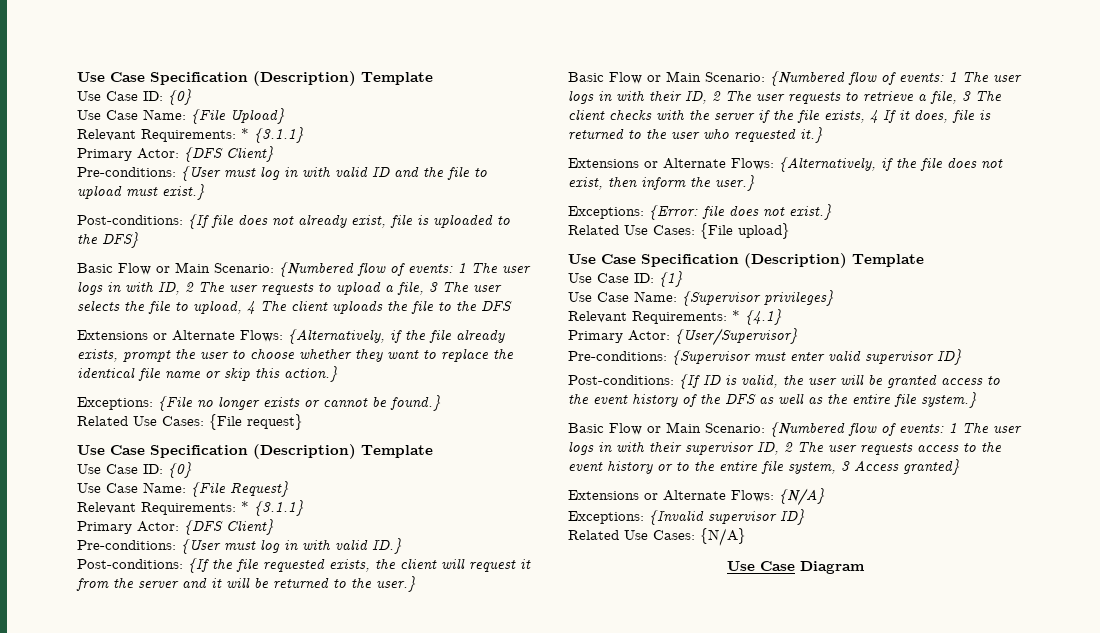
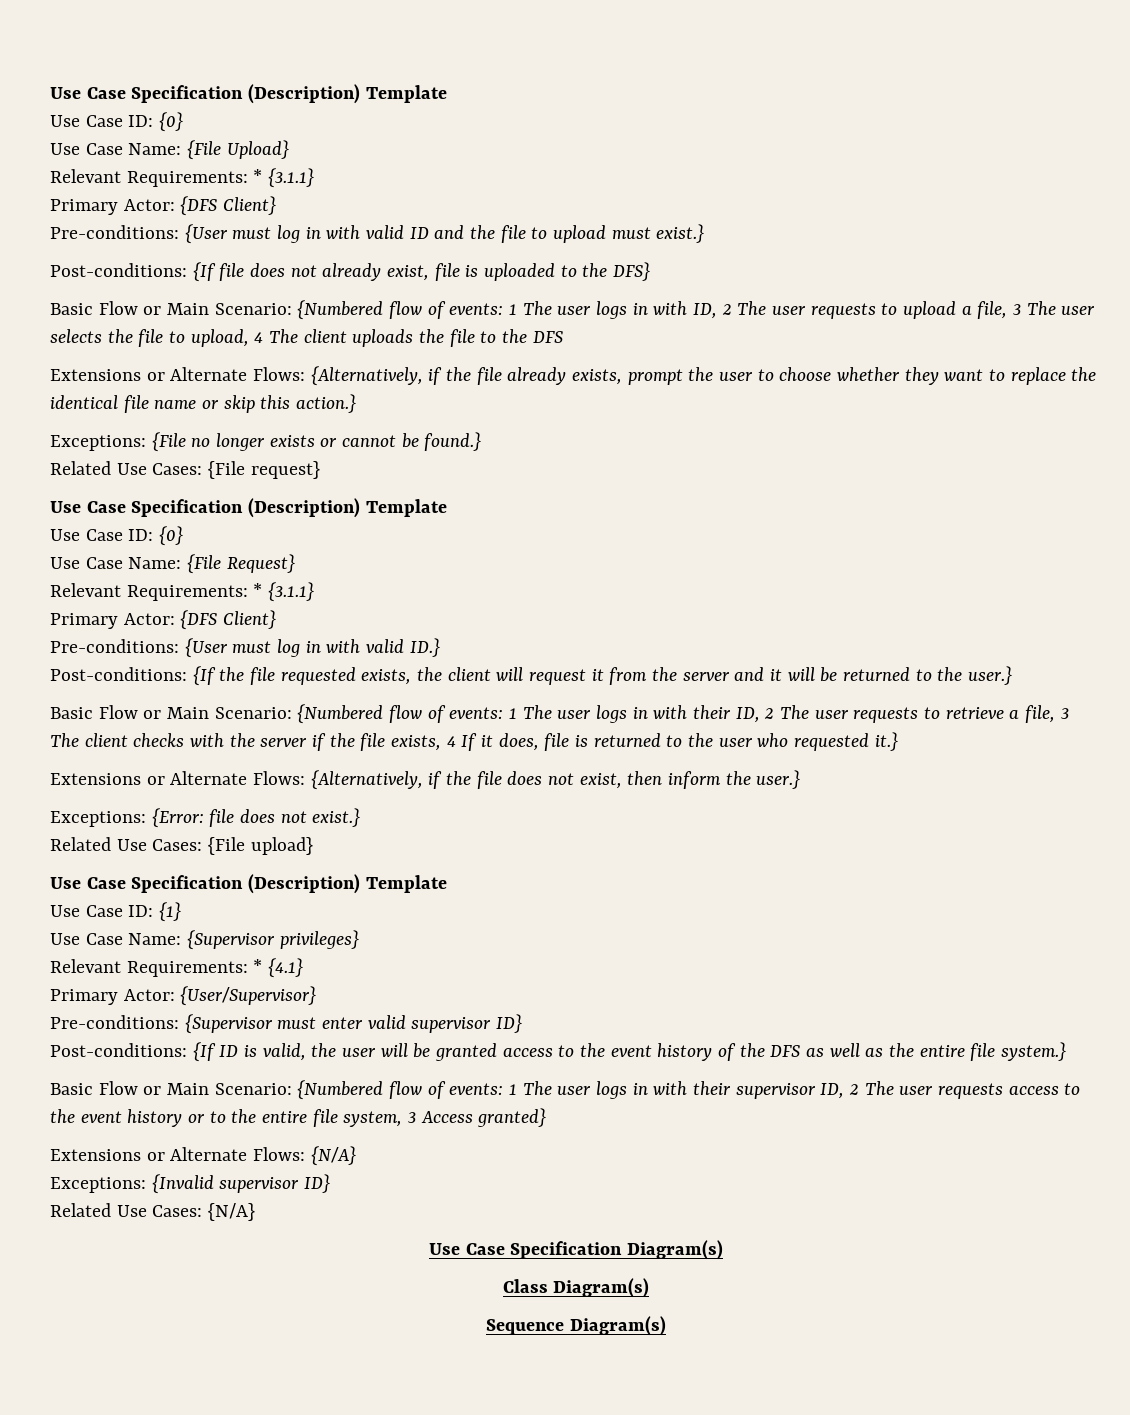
- Use Case Diagram
+ Use Case Specification Diagram(s)
+ Class Diagram(s)
+ Sequence Diagram(s)

